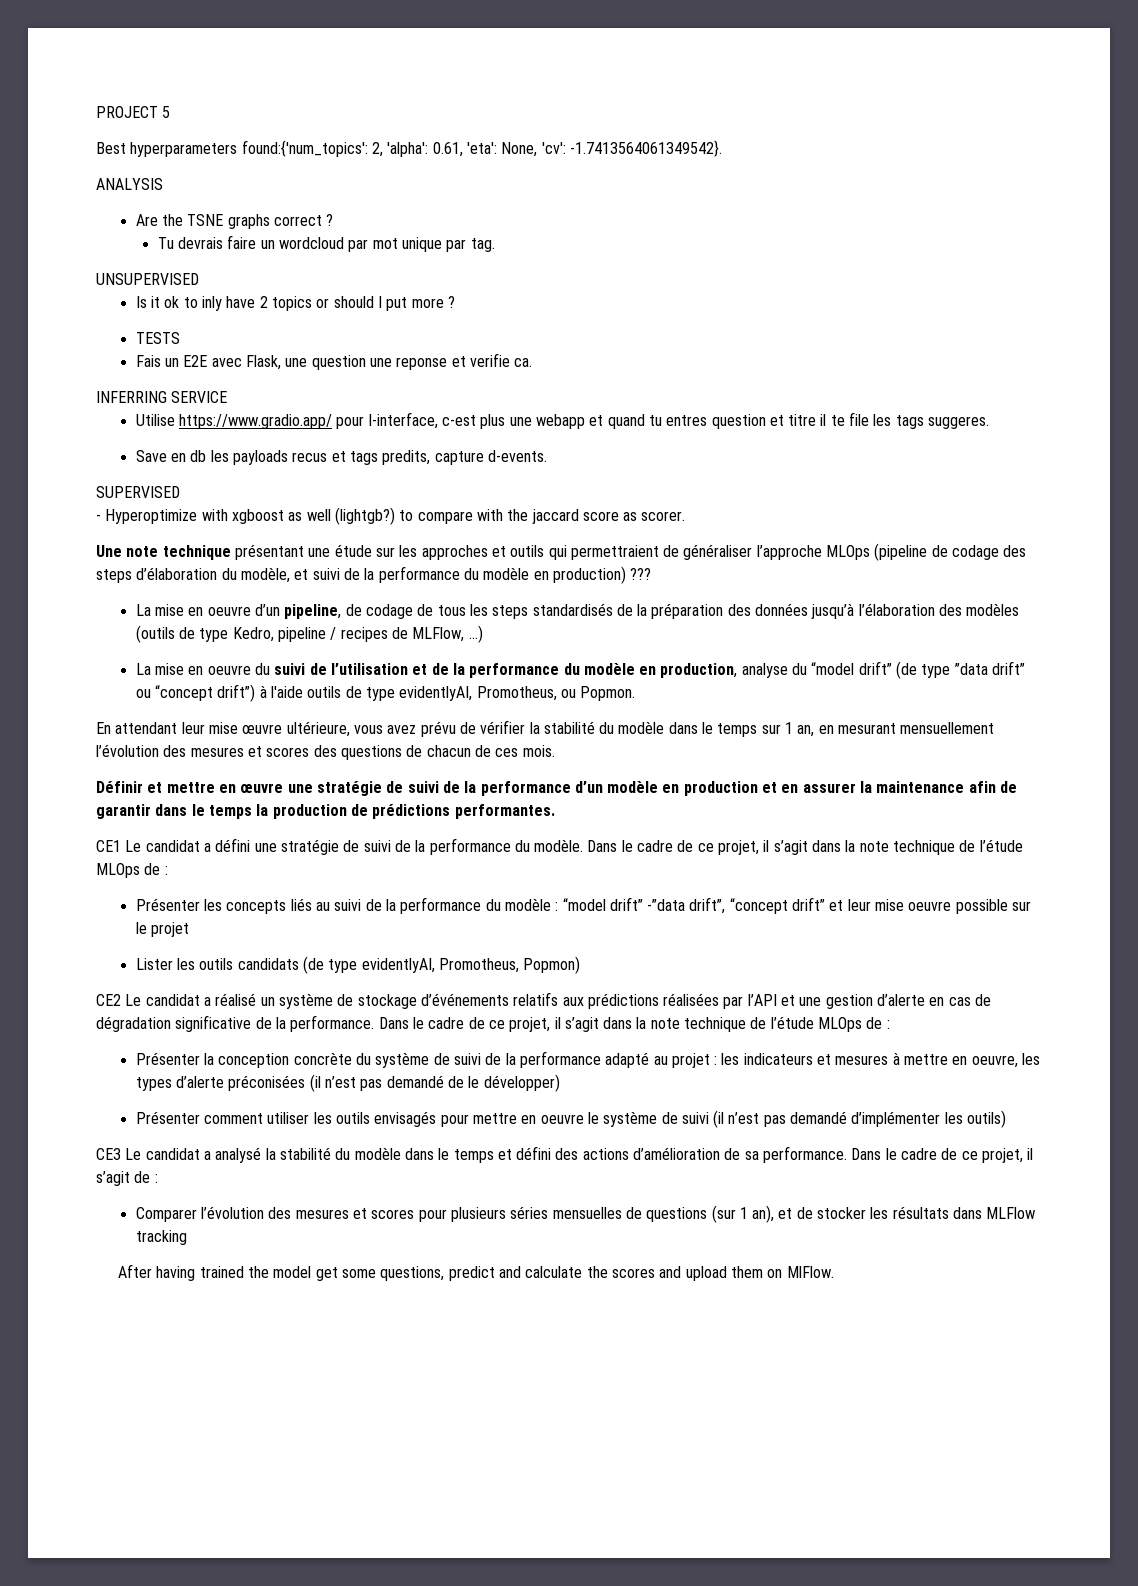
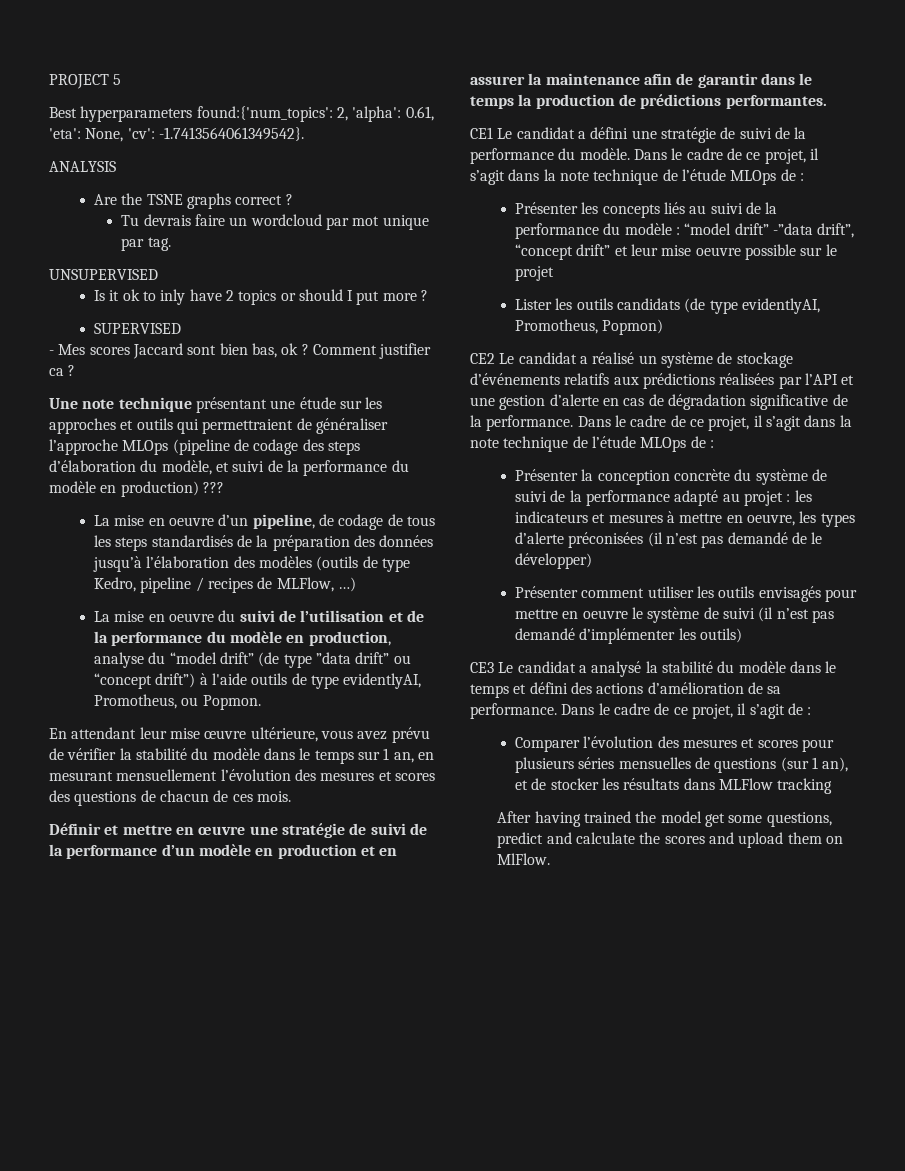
- TESTS
- Fais un E2E avec Flask, une question une reponse et verifie ca.
- INFERRING SERVICE
- Utilise https://www.gradio.app/ pour l-interface, c-est plus une webapp et quand tu entres question et titre il te file les tags suggeres.
- Save en db les payloads recus et tags predits, capture d-events.
  SUPERVISED
- - Hyperoptimize with xgboost as well (lightgb?) to compare with the jaccard score as scorer.
+ - Mes scores Jaccard sont bien bas, ok ? Comment justifier ca ?

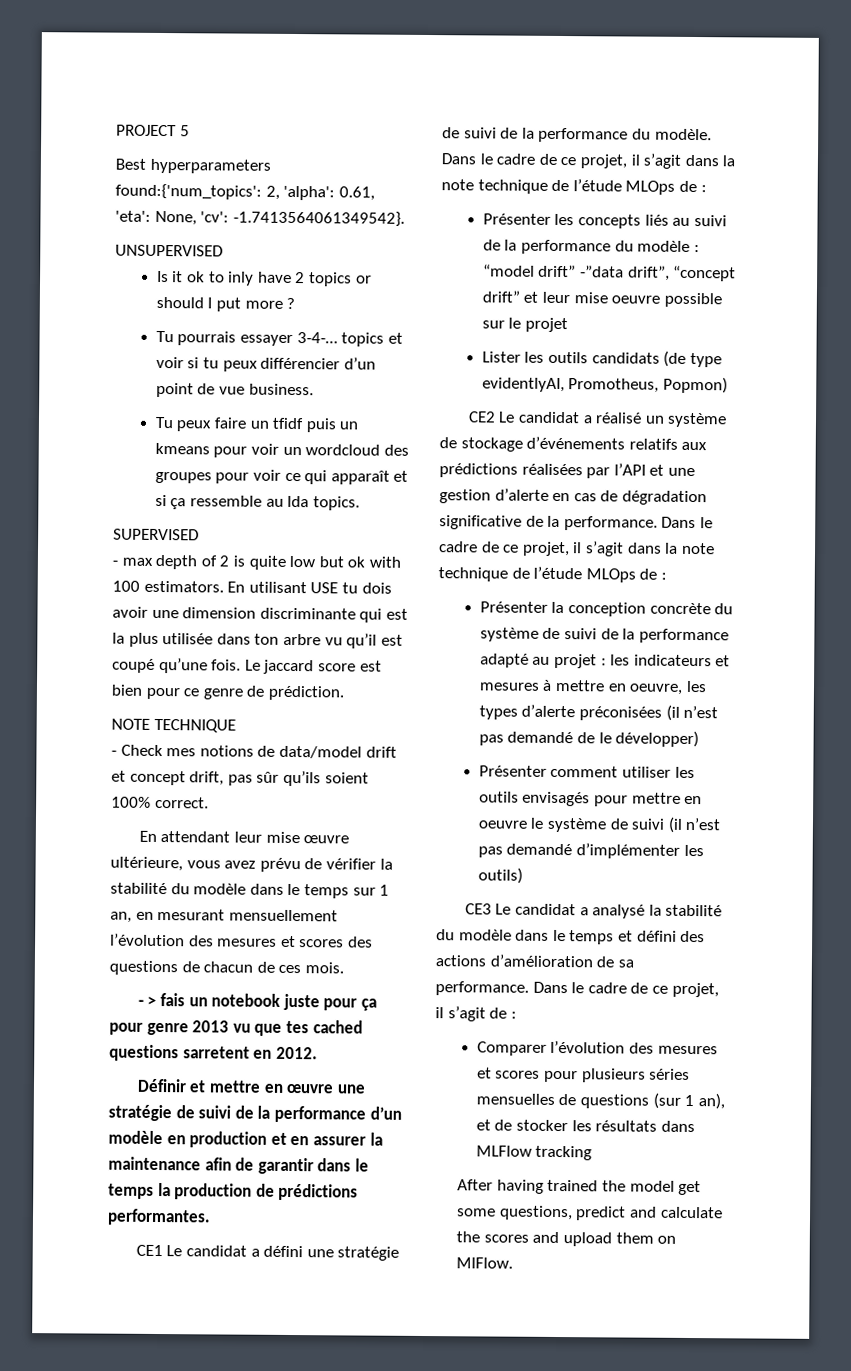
- ANALYSIS
- Are the TSNE graphs correct ?
- Tu devrais faire un wordcloud par mot unique par tag.
+ Tu pourrais essayer 3-4-… topics et voir si tu peux différencier d’un point de vue business.
+ Tu peux faire un tfidf puis un kmeans pour voir un wordcloud des groupes pour voir ce qui apparaît et si ça ressemble au lda topics.
  SUPERVISED
- - Mes scores Jaccard sont bien bas, ok ? Comment justifier ca ?
- Une note technique présentant une étude sur les approches et outils qui permettraient de généraliser l’approche MLOps (pipeline de codage des steps d’élaboration du modèle, et suivi de la performance du modèle en production) ???
- La mise en oeuvre d’un pipeline, de codage de tous les steps standardisés de la préparation des données jusqu’à l’élaboration des modèles (outils de type Kedro, pipeline / recipes de MLFlow, …)
- La mise en oeuvre du suivi de l’utilisation et de la performance du modèle en production, analyse du “model drift” (de type ”data drift” ou “concept drift”) à l'aide outils de type evidentlyAI, Promotheus, ou Popmon.
+ - max depth of 2 is quite low but ok with 100 estimators. En utilisant USE tu dois avoir une dimension discriminante qui est la plus utilisée dans ton arbre vu qu’il est coupé qu’une fois. Le jaccard score est bien pour ce genre de prédiction.
+ NOTE TECHNIQUE
+ - Check mes notions de data/model drift et concept drift, pas sûr qu’ils soient 100% correct.
+ - > fais un notebook juste pour ça pour genre 2013 vu que tes cached questions sarretent en 2012.

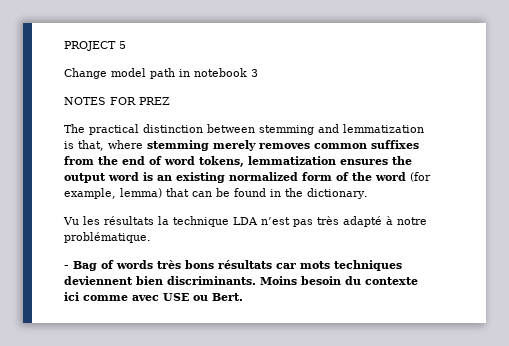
- Best hyperparameters found:{'num_topics': 2, 'alpha': 0.61, 'eta': None, 'cv': -1.7413564061349542}.
- UNSUPERVISED
- Is it ok to inly have 2 topics or should I put more ?
- Tu pourrais essayer 3-4-… topics et voir si tu peux différencier d’un point de vue business.
- Tu peux faire un tfidf puis un kmeans pour voir un wordcloud des groupes pour voir ce qui apparaît et si ça ressemble au lda topics.
- SUPERVISED
- - max depth of 2 is quite low but ok with 100 estimators. En utilisant USE tu dois avoir une dimension discriminante qui est la plus utilisée dans ton arbre vu qu’il est coupé qu’une fois. Le jaccard score est bien pour ce genre de prédiction.
- NOTE TECHNIQUE
- - Check mes notions de data/model drift et concept drift, pas sûr qu’ils soient 100% correct.
- En attendant leur mise œuvre ultérieure, vous avez prévu de vérifier la stabilité du modèle dans le temps sur 1 an, en mesurant mensuellement l’évolution des mesures et scores des questions de chacun de ces mois.
- - > fais un notebook juste pour ça pour genre 2013 vu que tes cached questions sarretent en 2012.
- Définir et mettre en œuvre une stratégie de suivi de la performance d’un modèle en production et en assurer la maintenance afin de garantir dans le temps la production de prédictions performantes.
- CE1 Le candidat a défini une stratégie de suivi de la performance du modèle. Dans le cadre de ce projet, il s’agit dans la note technique de l’étude MLOps de :
- Présenter les concepts liés au suivi de la performance du modèle : “model drift” -”data drift”, “concept drift” et leur mise oeuvre possible sur le projet
- Lister les outils candidats (de type evidentlyAI, Promotheus, Popmon)
- CE2 Le candidat a réalisé un système de stockage d’événements relatifs aux prédictions réalisées par l’API et une gestion d’alerte en cas de dégradation significative de la performance. Dans le cadre de ce projet, il s’agit dans la note technique de l’étude MLOps de :
- Présenter la conception concrète du système de suivi de la performance adapté au projet : les indicateurs et mesures à mettre en oeuvre, les types d’alerte préconisées (il n’est pas demandé de le développer)
- Présenter comment utiliser les outils envisagés pour mettre en oeuvre le système de suivi (il n’est pas demandé d’implémenter les outils)
- CE3 Le candidat a analysé la stabilité du modèle dans le temps et défini des actions d’amélioration de sa performance. Dans le cadre de ce projet, il s’agit de :
- Comparer l’évolution des mesures et scores pour plusieurs séries mensuelles de questions (sur 1 an), et de stocker les résultats dans MLFlow tracking
- After having trained the model get some questions, predict and calculate the scores and upload them on MlFlow.
+ Change model path in notebook 3
+ NOTES FOR PREZ
+ The practical distinction between stemming and lemmatization is that, where stemming merely removes common suffixes from the end of word tokens, lemmatization ensures the output word is an existing normalized form of the word (for example, lemma) that can be found in the dictionary.
+ Vu les résultats la technique LDA n’est pas très adapté à notre problématique.
+ - Bag of words très bons résultats car mots techniques deviennent bien discriminants. Moins besoin du contexte ici comme avec USE ou Bert.

